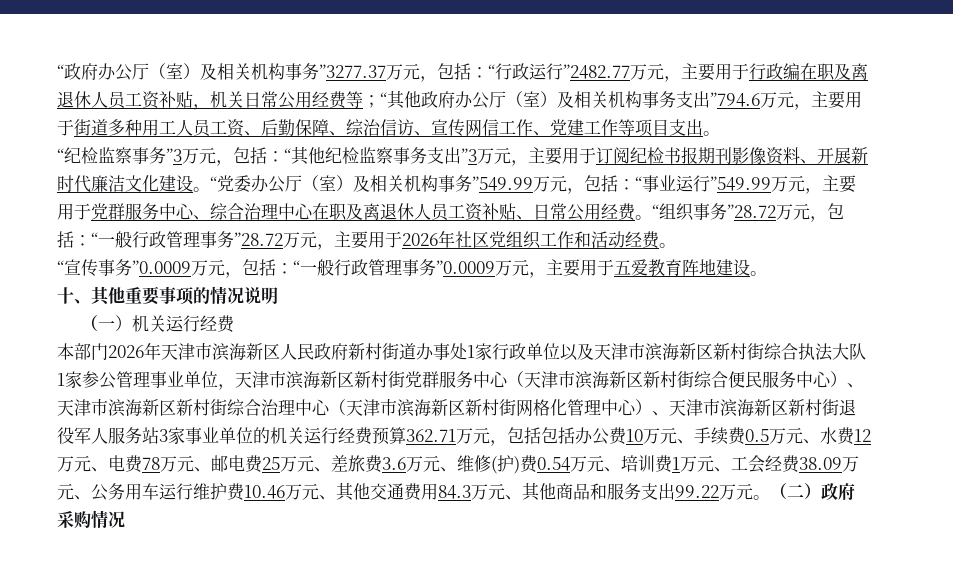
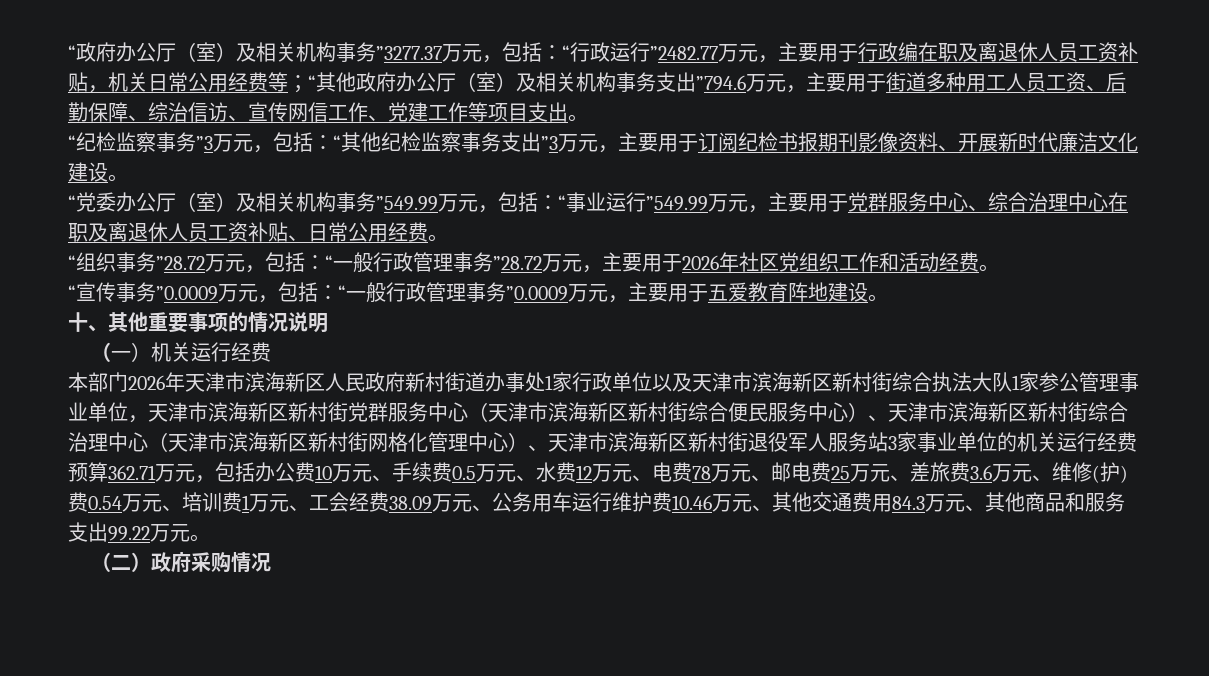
- “其他纪检监察事务支出”3万元，主要用于订阅纪检书报期刊影像资料、开展新时代廉洁文化建设。“党委办公厅（室）及相关机构事务”549.99万元，包括：
+ “其他纪检监察事务支出”3万元，主要用于订阅纪检书报期刊影像资料、开展新时代廉洁文化建设。
+ “党委办公厅（室）及相关机构事务”549.99万元，包括：
- “事业运行”549.99万元，主要用于党群服务中心、综合治理中心在职及离退休人员工资补贴、日常公用经费。“组织事务”28.72万元，包括：
+ “事业运行”549.99万元，主要用于党群服务中心、综合治理中心在职及离退休人员工资补贴、日常公用经费。
+ “组织事务”28.72万元，包括：
- 本部门2026年天津市滨海新区人民政府新村街道办事处1家行政单位以及天津市滨海新区新村街综合执法大队1家参公管理事业单位，天津市滨海新区新村街党群服务中心（天津市滨海新区新村街综合便民服务中心）、天津市滨海新区新村街综合治理中心（天津市滨海新区新村街网格化管理中心）、天津市滨海新区新村街退役军人服务站3家事业单位的机关运行经费预算362.71万元，包括包括办公费10万元、手续费0.5万元、水费12万元、电费78万元、邮电费25万元、差旅费3.6万元、维修(护)费0.54万元、培训费1万元、工会经费38.09万元、公务用车运行维护费10.46万元、其他交通费用84.3万元、其他商品和服务支出99.22万元。（二）政府采购情况
+ 本部门2026年天津市滨海新区人民政府新村街道办事处1家行政单位以及天津市滨海新区新村街综合执法大队1家参公管理事业单位，天津市滨海新区新村街党群服务中心（天津市滨海新区新村街综合便民服务中心）、天津市滨海新区新村街综合治理中心（天津市滨海新区新村街网格化管理中心）、天津市滨海新区新村街退役军人服务站3家事业单位的机关运行经费预算362.71万元，包括办公费10万元、手续费0.5万元、水费12万元、电费78万元、邮电费25万元、差旅费3.6万元、维修(护)费0.54万元、培训费1万元、工会经费38.09万元、公务用车运行维护费10.46万元、其他交通费用84.3万元、其他商品和服务支出99.22万元。
+ （二）政府采购情况

